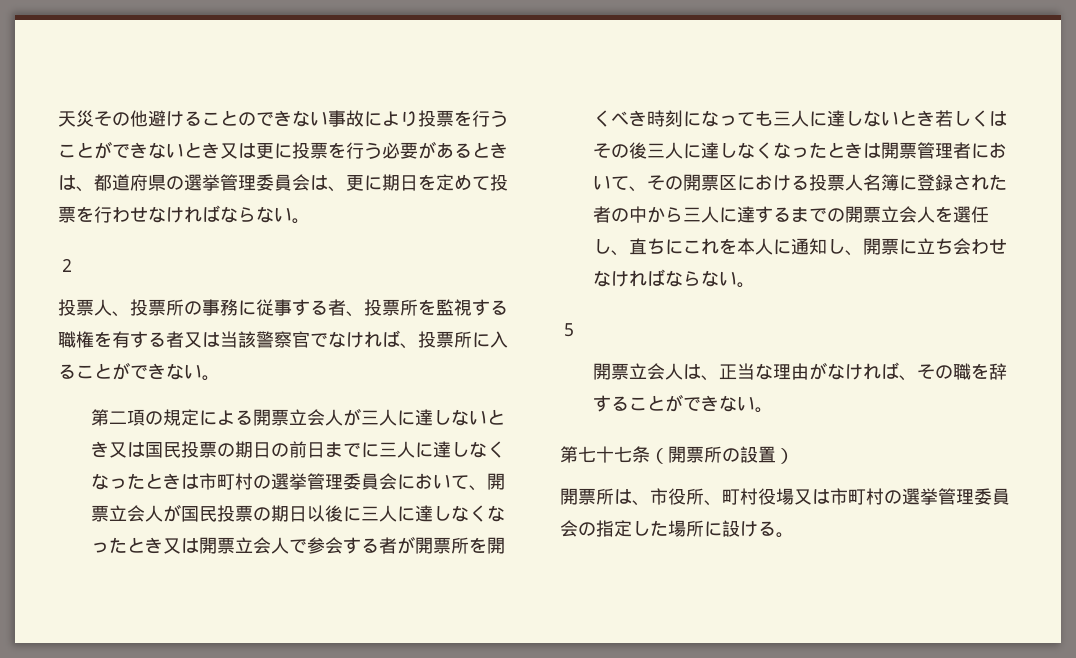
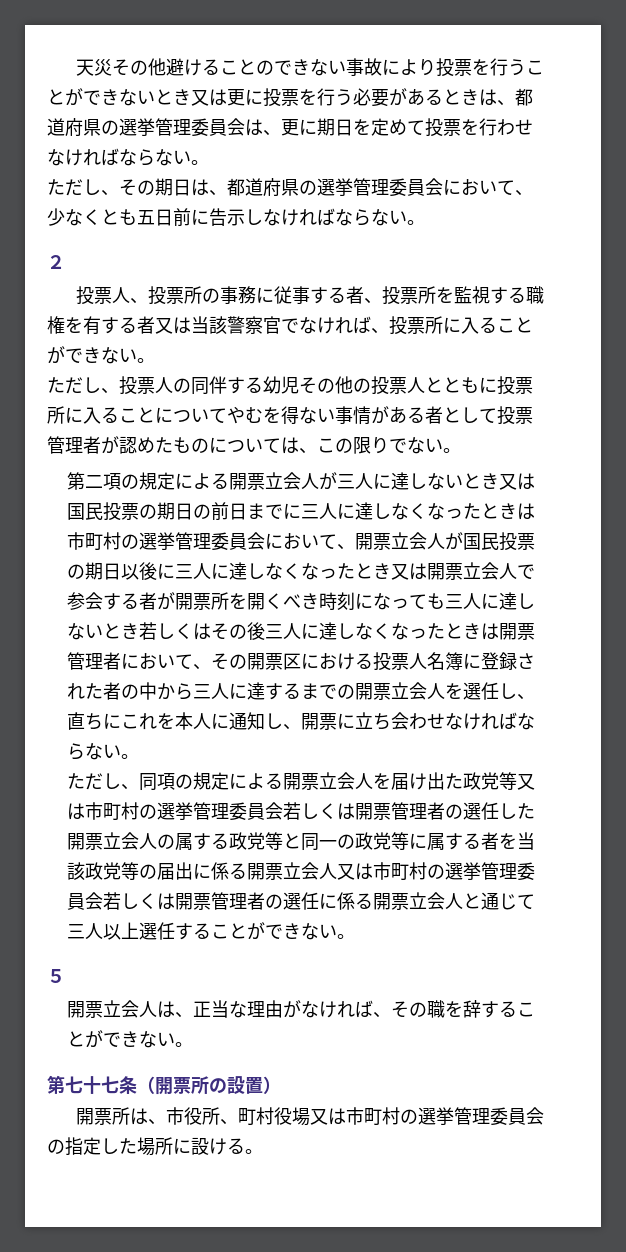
+ ただし、その期日は、都道府県の選挙管理委員会において、少なくとも五日前に告示しなければならない。
+ ただし、投票人の同伴する幼児その他の投票人とともに投票所に入ることについてやむを得ない事情がある者として投票管理者が認めたものについては、この限りでない。
+ ただし、同項の規定による開票立会人を届け出た政党等又は市町村の選挙管理委員会若しくは開票管理者の選任した開票立会人の属する政党等と同一の政党等に属する者を当該政党等の届出に係る開票立会人又は市町村の選挙管理委員会若しくは開票管理者の選任に係る開票立会人と通じて三人以上選任することができない。

